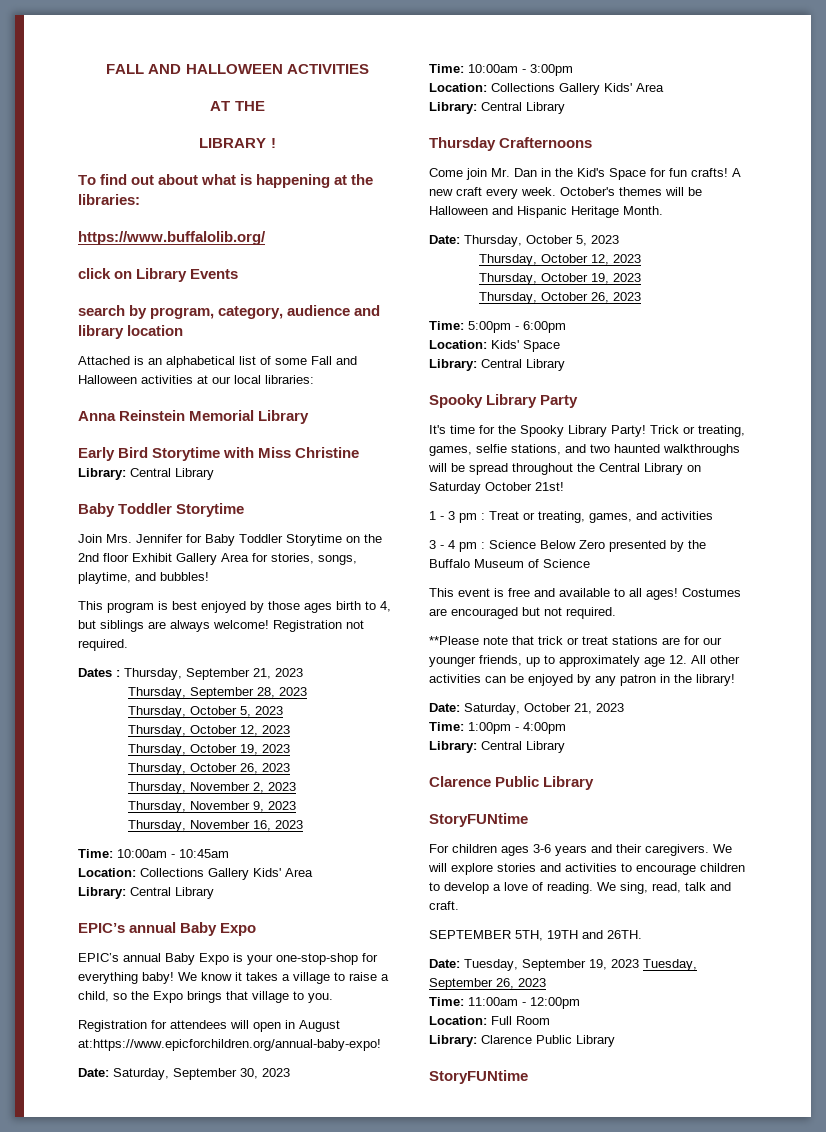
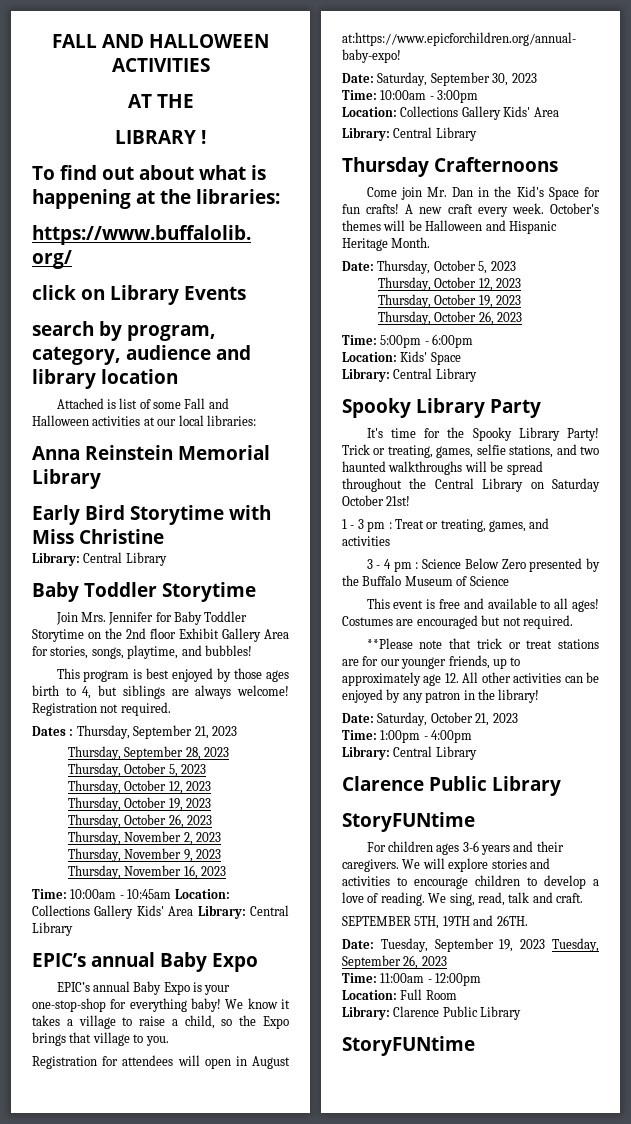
- Attached is an alphabetical list of some Fall and Halloween activities at our local libraries:
+ Attached is list of some Fall and Halloween activities at our local libraries:
- Time: 10:00am - 10:45am
- Location: Collections Gallery Kids' Area
- Library: Central Library
+ Time: 10:00am - 10:45am Location: Collections Gallery Kids' Area Library: Central Library

